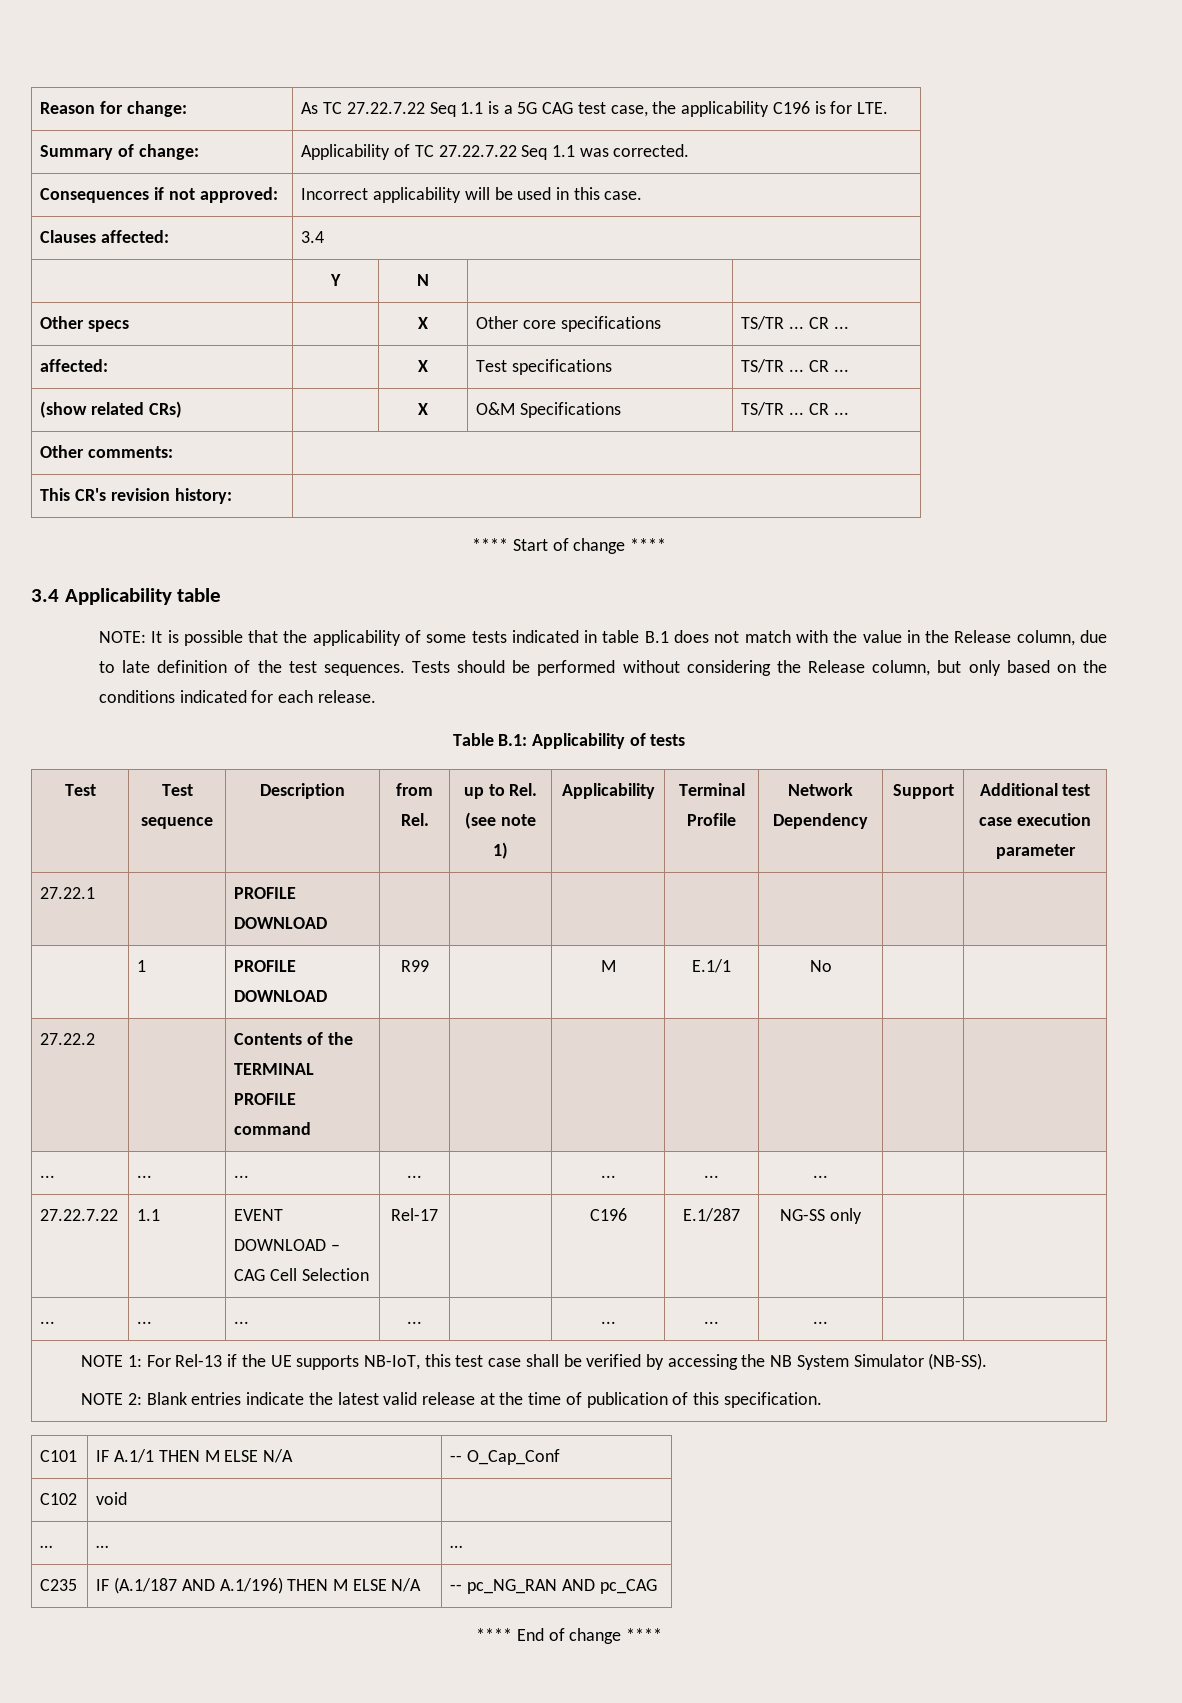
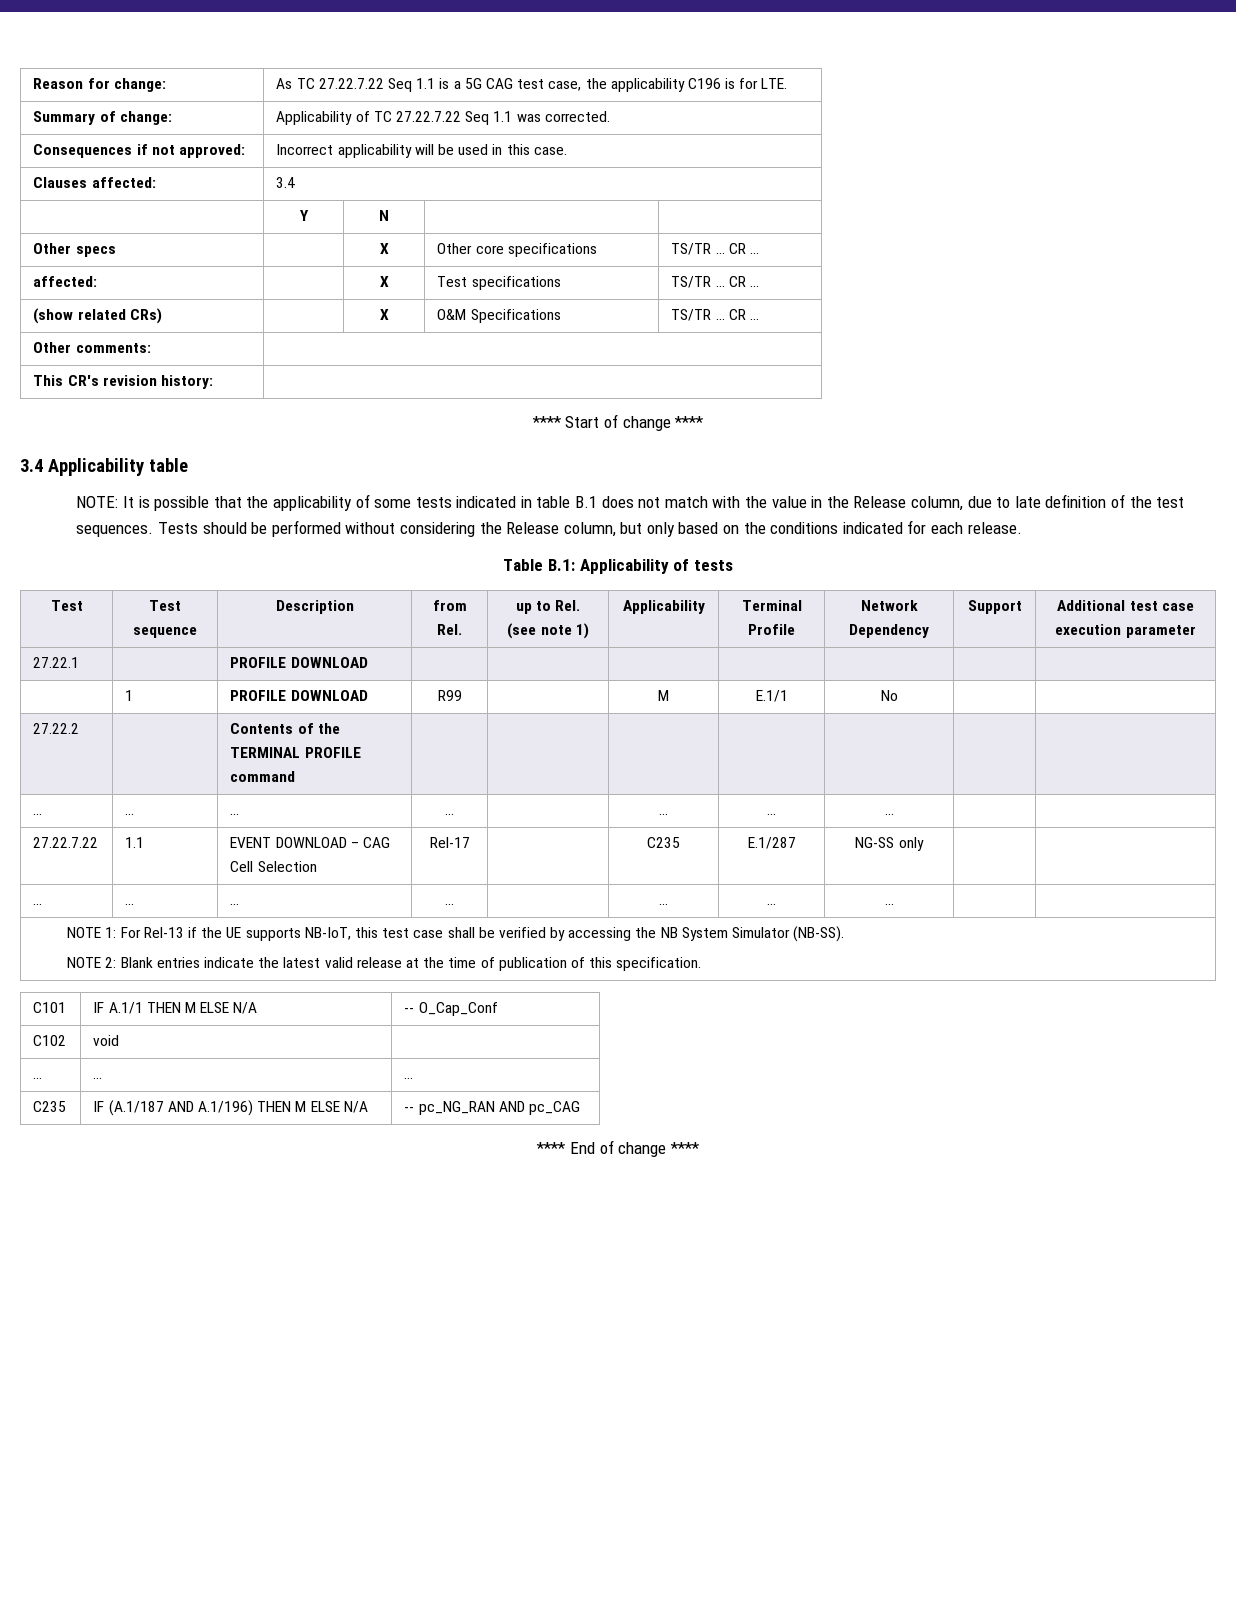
- 27.22.7.22 | 1.1 | EVENT DOWNLOAD – CAG Cell Selection | Rel-17 | | C196 | E.1/287 | NG-SS only | |
+ 27.22.7.22 | 1.1 | EVENT DOWNLOAD – CAG Cell Selection | Rel-17 | | C235 | E.1/287 | NG-SS only | |

